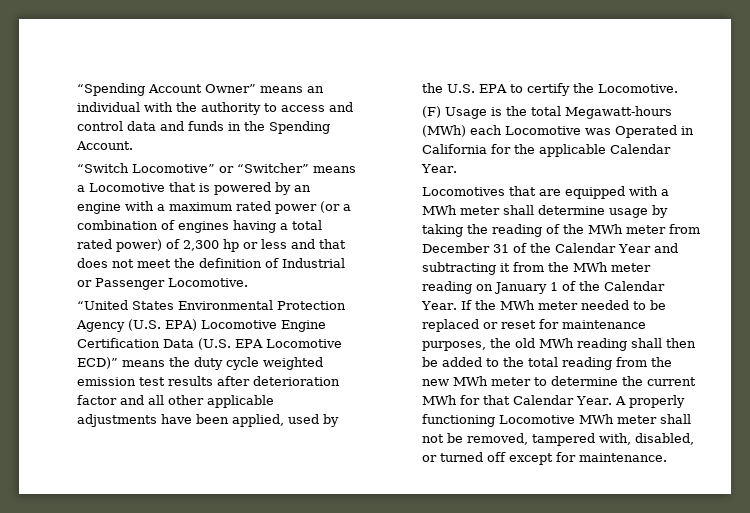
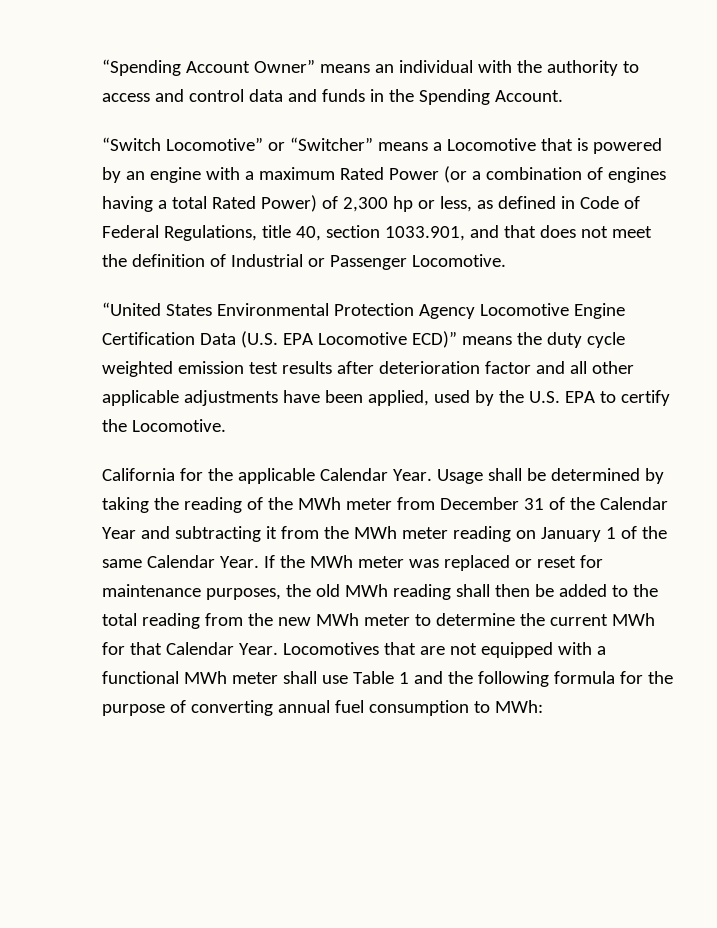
- “Switch Locomotive” or “Switcher” means a Locomotive that is powered by an engine with a maximum rated power (or a combination of engines having a total rated power) of 2,300 hp or less and that does not meet the definition of Industrial or Passenger Locomotive.
+ “Switch Locomotive” or “Switcher” means a Locomotive that is powered by an engine with a maximum Rated Power (or a combination of engines having a total Rated Power) of 2,300 hp or less, as defined in Code of Federal Regulations, title 40, section 1033.901, and that does not meet the definition of Industrial or Passenger Locomotive.
- “United States Environmental Protection Agency (U.S. EPA) Locomotive Engine Certification Data (U.S. EPA Locomotive ECD)” means the duty cycle weighted emission test results after deterioration factor and all other applicable adjustments have been applied, used by the U.S. EPA to certify the Locomotive.
+ “United States Environmental Protection Agency Locomotive Engine Certification Data (U.S. EPA Locomotive ECD)” means the duty cycle weighted emission test results after deterioration factor and all other applicable adjustments have been applied, used by the U.S. EPA to certify the Locomotive.
- (F) Usage is the total Megawatt-hours (MWh) each Locomotive was Operated in California for the applicable Calendar Year.
- Locomotives that are equipped with a MWh meter shall determine usage by taking the reading of the MWh meter from December 31 of the Calendar Year and subtracting it from the MWh meter reading on January 1 of the Calendar Year.
+ California for the applicable Calendar Year. Usage shall be determined by taking the reading of the MWh meter from December 31 of the Calendar Year and subtracting it from the MWh meter reading on January 1 of the same Calendar Year.
- If the MWh meter needed to be replaced or reset for maintenance purposes, the old MWh reading shall then be added to the total reading from the new MWh meter to determine the current MWh for that Calendar Year.
+ If the MWh meter was replaced or reset for maintenance purposes, the old MWh reading shall then be added to the total reading from the new MWh meter to determine the current MWh for that Calendar Year.
- A properly functioning Locomotive MWh meter shall not be removed, tampered with, disabled, or turned off except for maintenance.
+ Locomotives that are not equipped with a functional MWh meter shall use Table 1 and the following formula for the purpose of converting annual fuel consumption to MWh:

